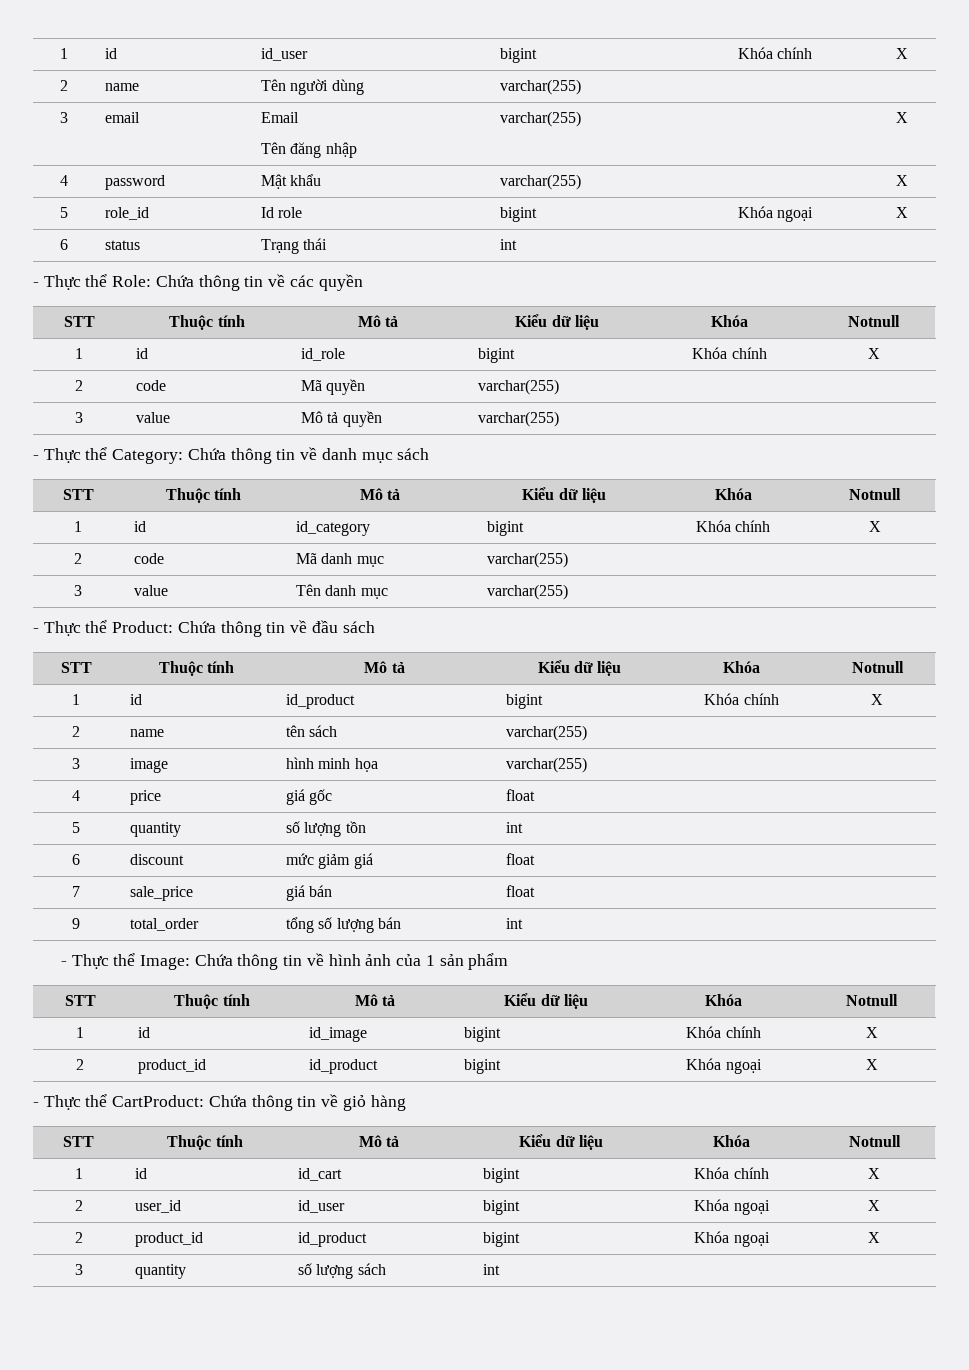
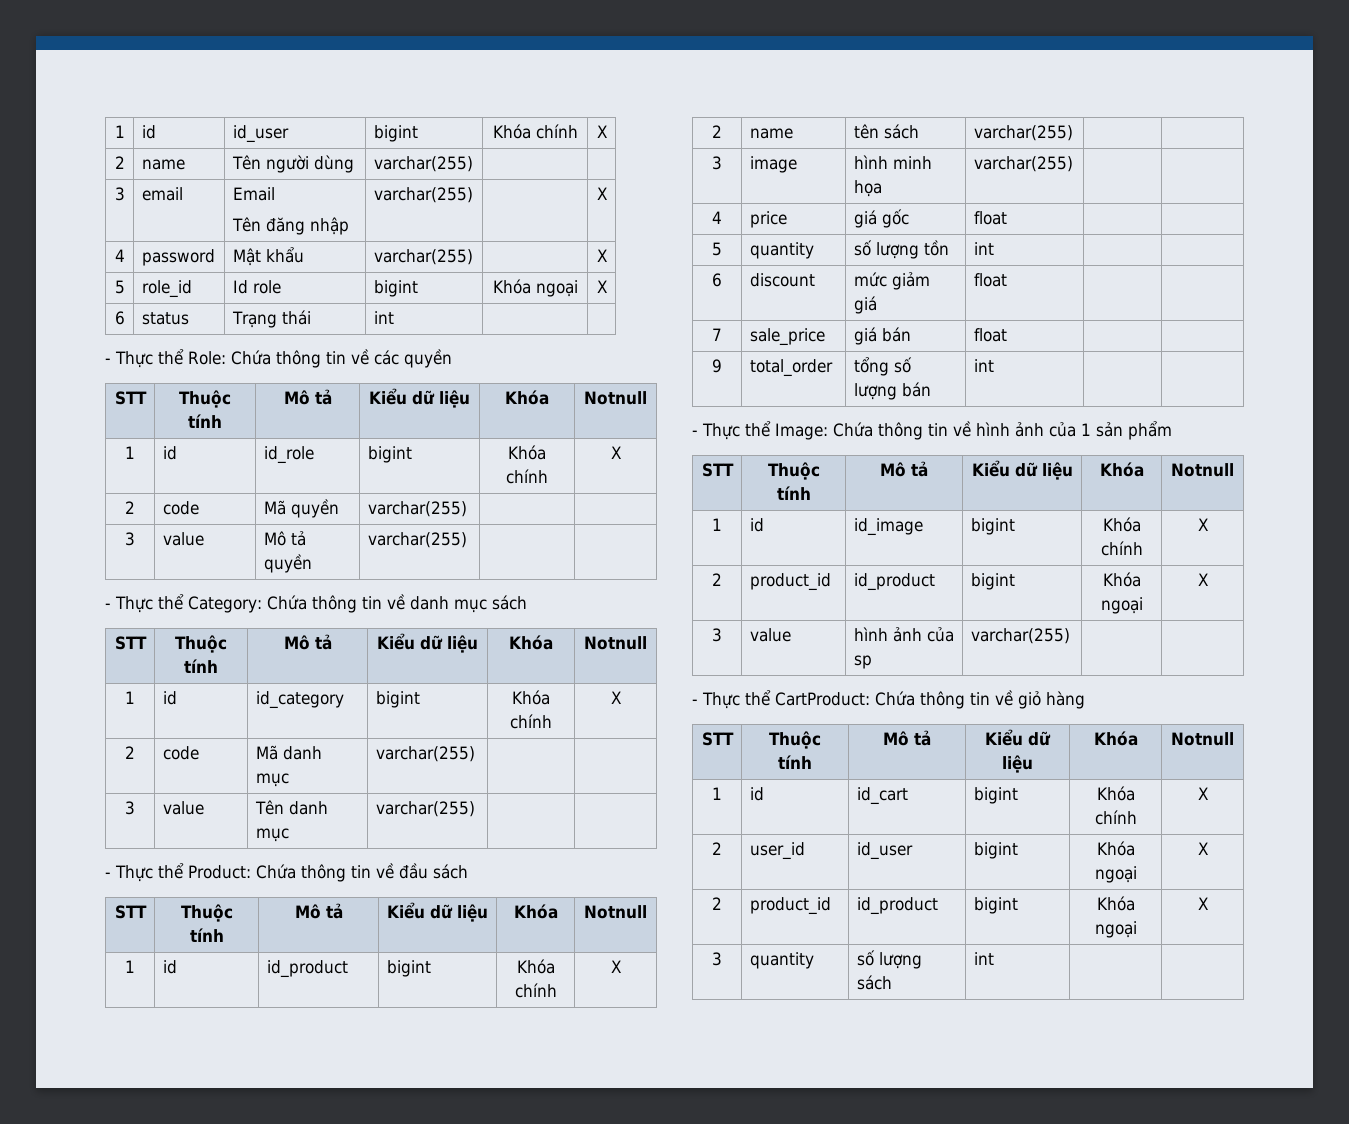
+ 3 | value | hình ảnh của sp | varchar(255) | |

